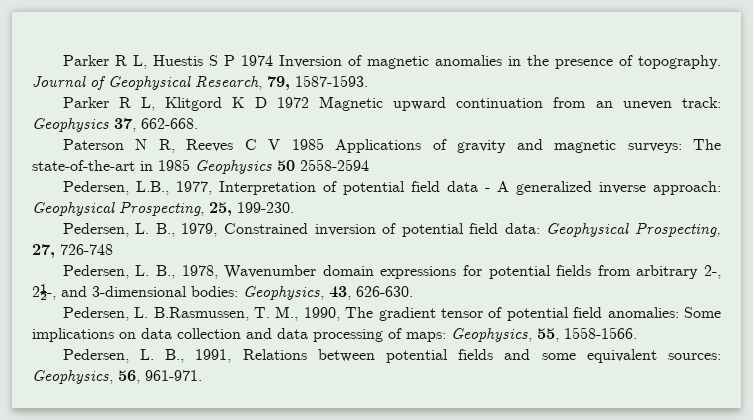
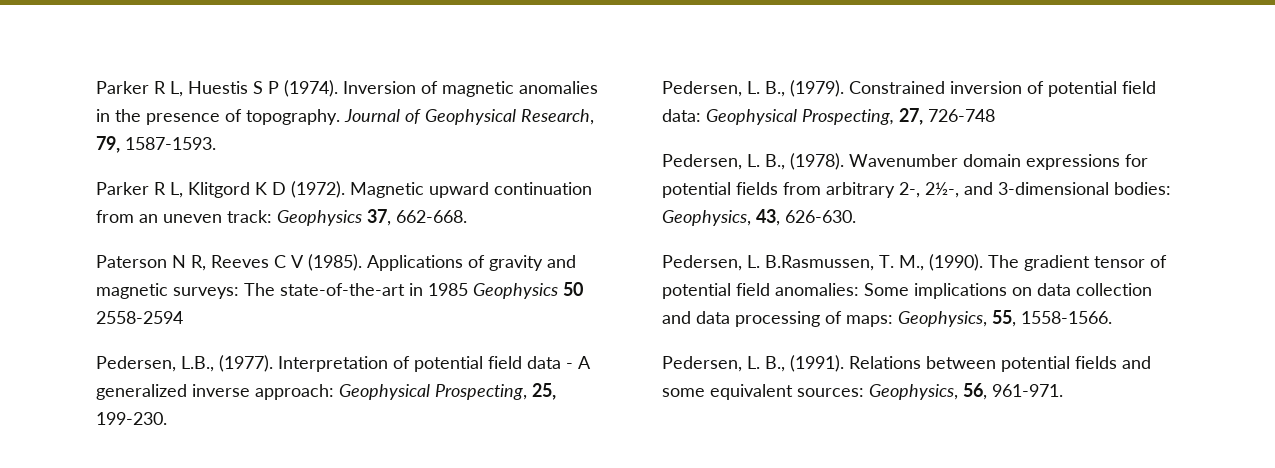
- Parker R L, Huestis S P 1974 Inversion of magnetic anomalies in the presence of topography.
+ Parker R L, Huestis S P (1974). Inversion of magnetic anomalies in the presence of topography.
- Parker R L, Klitgord K D 1972 Magnetic upward continuation from an uneven track: Geophysics 37, 662-668.
+ Parker R L, Klitgord K D (1972). Magnetic upward continuation from an uneven track: Geophysics 37, 662-668.
- Paterson N R, Reeves C V 1985 Applications of gravity and magnetic surveys: The state-of-the-art in 1985 Geophysics 50 2558-2594
+ Paterson N R, Reeves C V (1985). Applications of gravity and magnetic surveys: The state-of-the-art in 1985 Geophysics 50 2558-2594
- Pedersen, L.B., 1977, Interpretation of potential field data - A generalized inverse approach: Geophysical Prospecting, 25, 199-230.
+ Pedersen, L.B., (1977). Interpretation of potential field data - A generalized inverse approach: Geophysical Prospecting, 25, 199-230.
- Pedersen, L. B., 1979, Constrained inversion of potential field data: Geophysical Prospecting, 27, 726-748
+ Pedersen, L. B., (1979). Constrained inversion of potential field data: Geophysical Prospecting, 27, 726-748
- Pedersen, L. B., 1978, Wavenumber domain expressions for potential fields from arbitrary 2-, 2½-, and 3-dimensional bodies: Geophysics, 43, 626-630.
+ Pedersen, L. B., (1978). Wavenumber domain expressions for potential fields from arbitrary 2-, 2½-, and 3-dimensional bodies: Geophysics, 43, 626-630.
- Pedersen, L. B.Rasmussen, T. M., 1990, The gradient tensor of potential field anomalies: Some implications on data collection and data processing of maps: Geophysics, 55, 1558-1566.
+ Pedersen, L. B.Rasmussen, T. M., (1990). The gradient tensor of potential field anomalies: Some implications on data collection and data processing of maps: Geophysics, 55, 1558-1566.
- Pedersen, L. B., 1991, Relations between potential fields and some equivalent sources: Geophysics, 56, 961-971.
+ Pedersen, L. B., (1991). Relations between potential fields and some equivalent sources: Geophysics, 56, 961-971.

